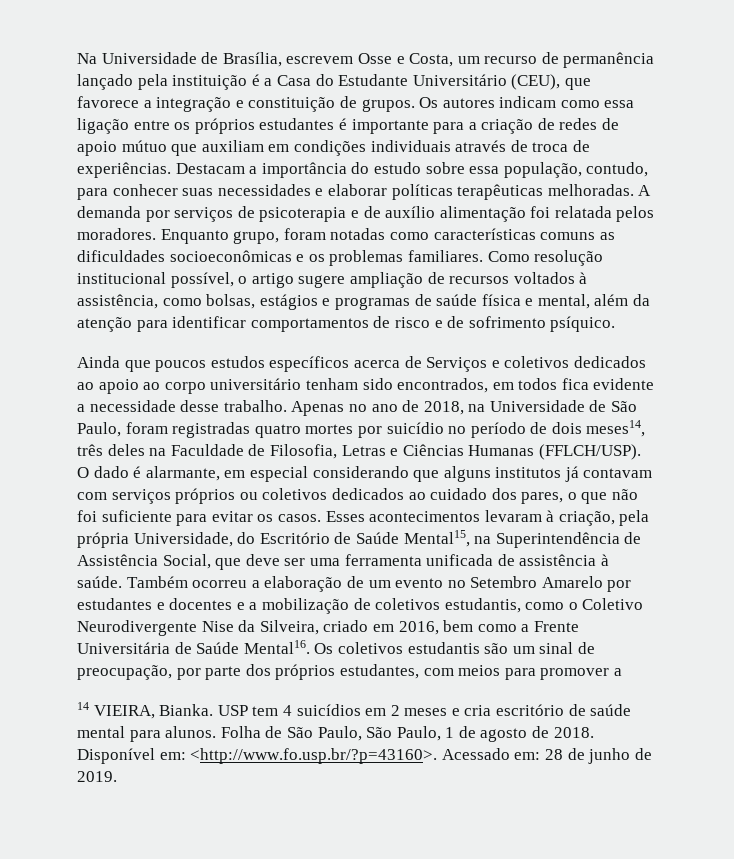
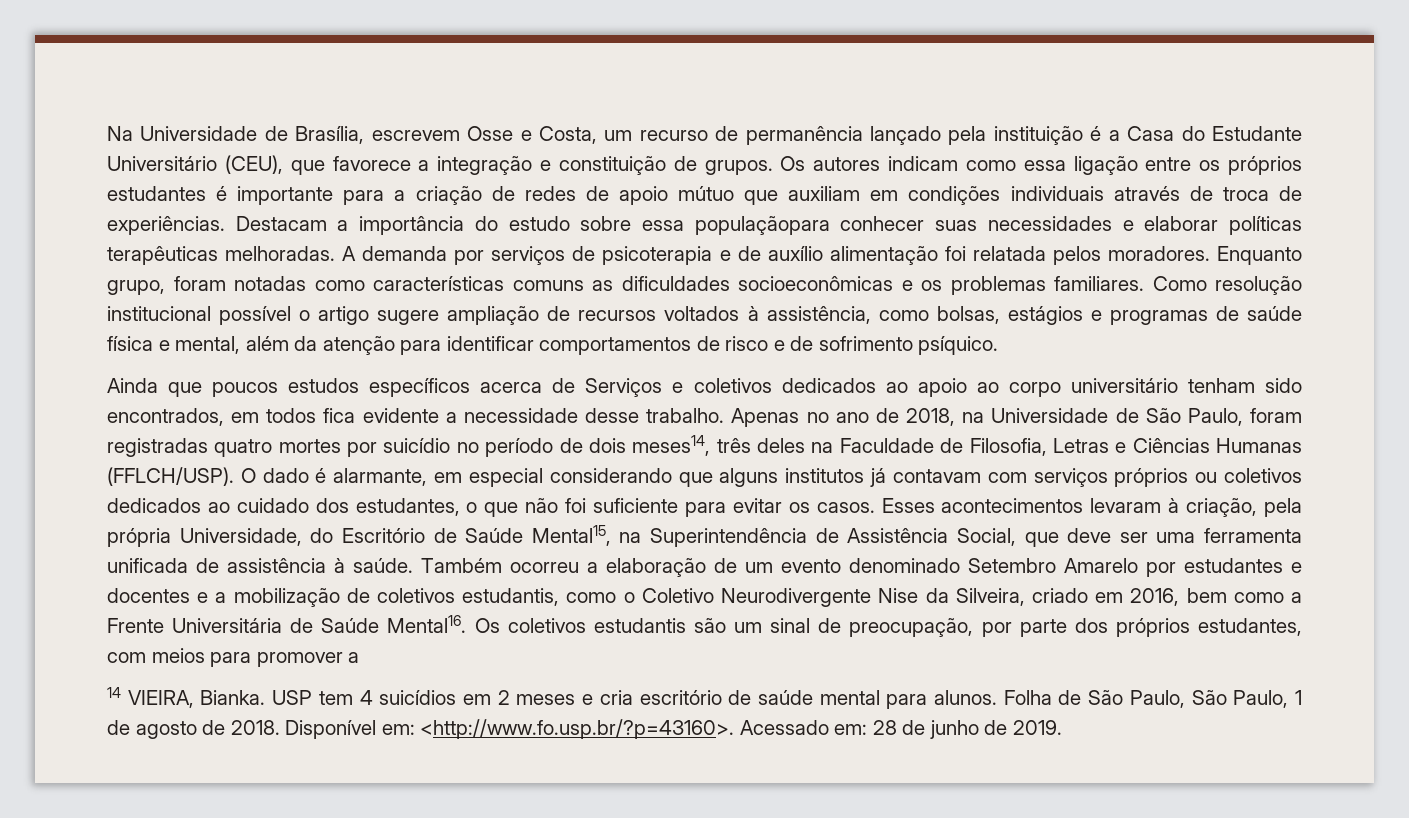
- Destacam a importância do estudo sobre essa população, contudo, para conhecer suas necessidades e elaborar políticas terapêuticas melhoradas.
+ Destacam a importância do estudo sobre essa populaçãopara conhecer suas necessidades e elaborar políticas terapêuticas melhoradas.
- Como resolução institucional possível, o artigo sugere ampliação de recursos voltados à assistência, como bolsas, estágios e programas de saúde física e mental, além da atenção para identificar comportamentos de risco e de sofrimento psíquico.
+ Como resolução institucional possível o artigo sugere ampliação de recursos voltados à assistência, como bolsas, estágios e programas de saúde física e mental, além da atenção para identificar comportamentos de risco e de sofrimento psíquico.
- O dado é alarmante, em especial considerando que alguns institutos já contavam com serviços próprios ou coletivos dedicados ao cuidado dos pares, o que não foi suficiente para evitar os casos.
+ O dado é alarmante, em especial considerando que alguns institutos já contavam com serviços próprios ou coletivos dedicados ao cuidado dos estudantes, o que não foi suficiente para evitar os casos.
- Também ocorreu a elaboração de um evento no Setembro Amarelo por estudantes e docentes e a mobilização de coletivos estudantis, como o Coletivo Neurodivergente Nise da Silveira, criado em 2016, bem como a Frente Universitária de Saúde Mental16.
+ Também ocorreu a elaboração de um evento denominado Setembro Amarelo por estudantes e docentes e a mobilização de coletivos estudantis, como o Coletivo Neurodivergente Nise da Silveira, criado em 2016, bem como a Frente Universitária de Saúde Mental16.

